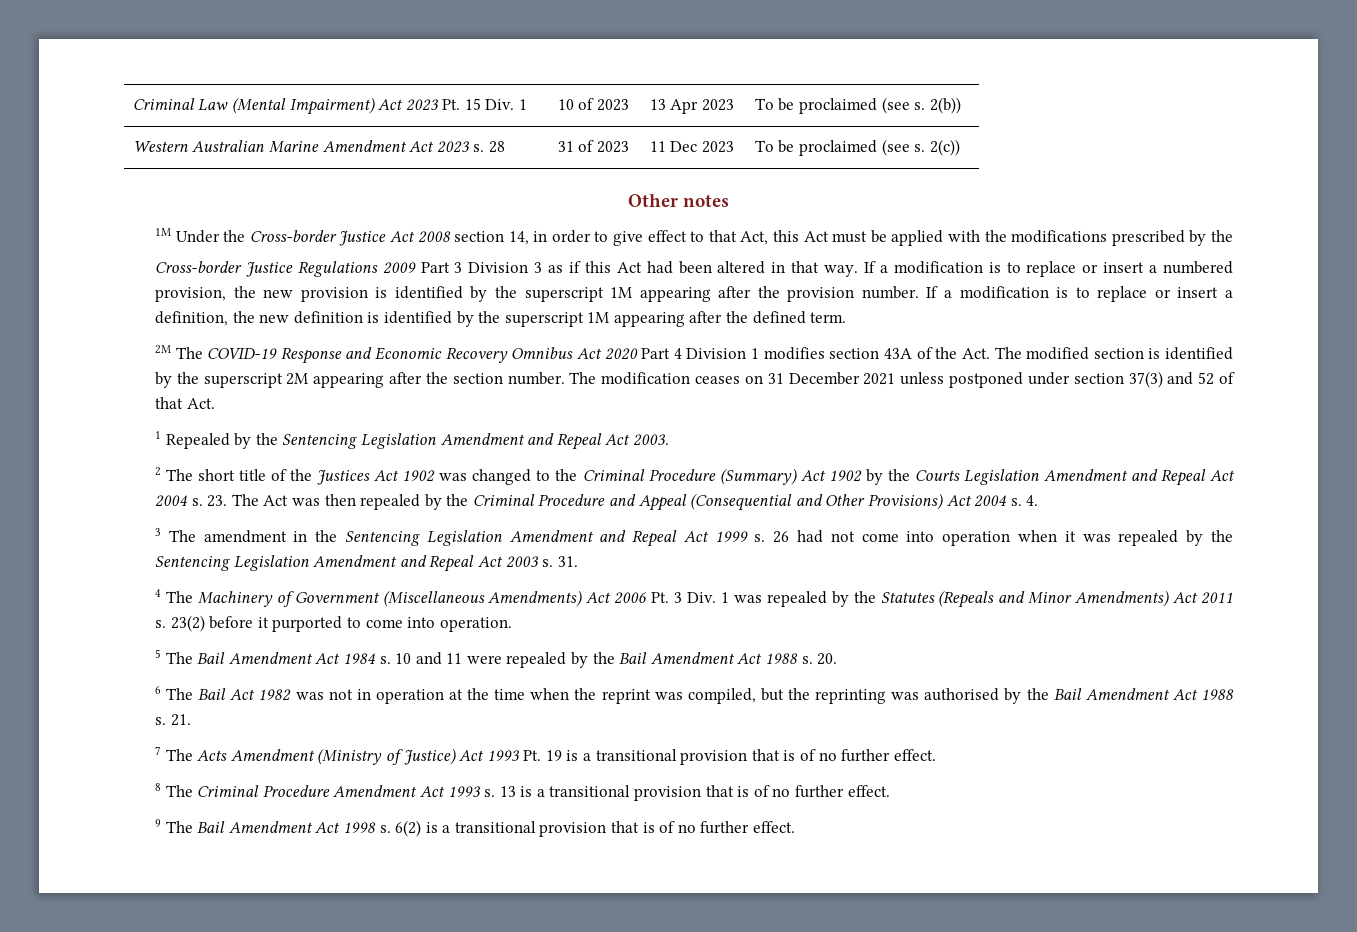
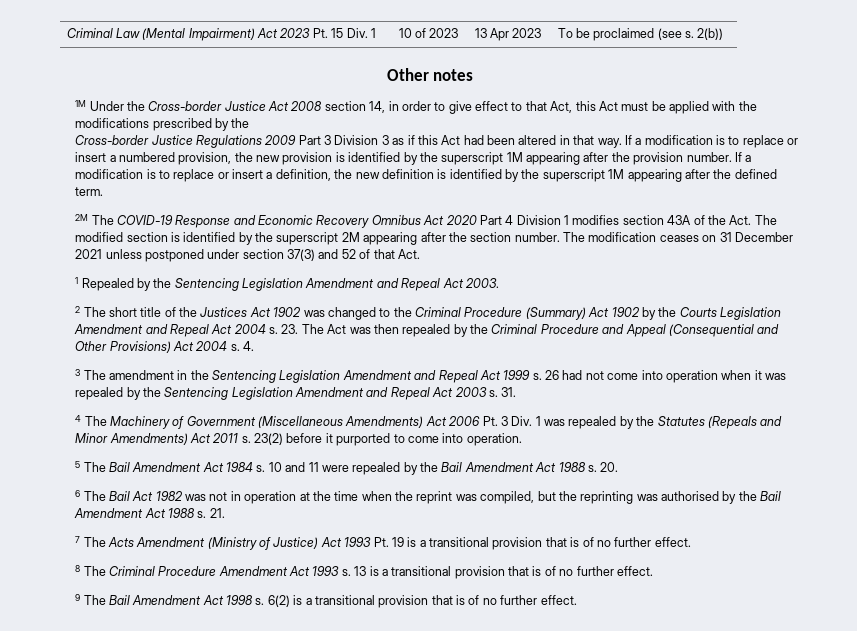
- Western Australian Marine Amendment Act 2023 s. 28 | 31 of 2023 | 11 Dec 2023 | To be proclaimed (see s. 2(c))

